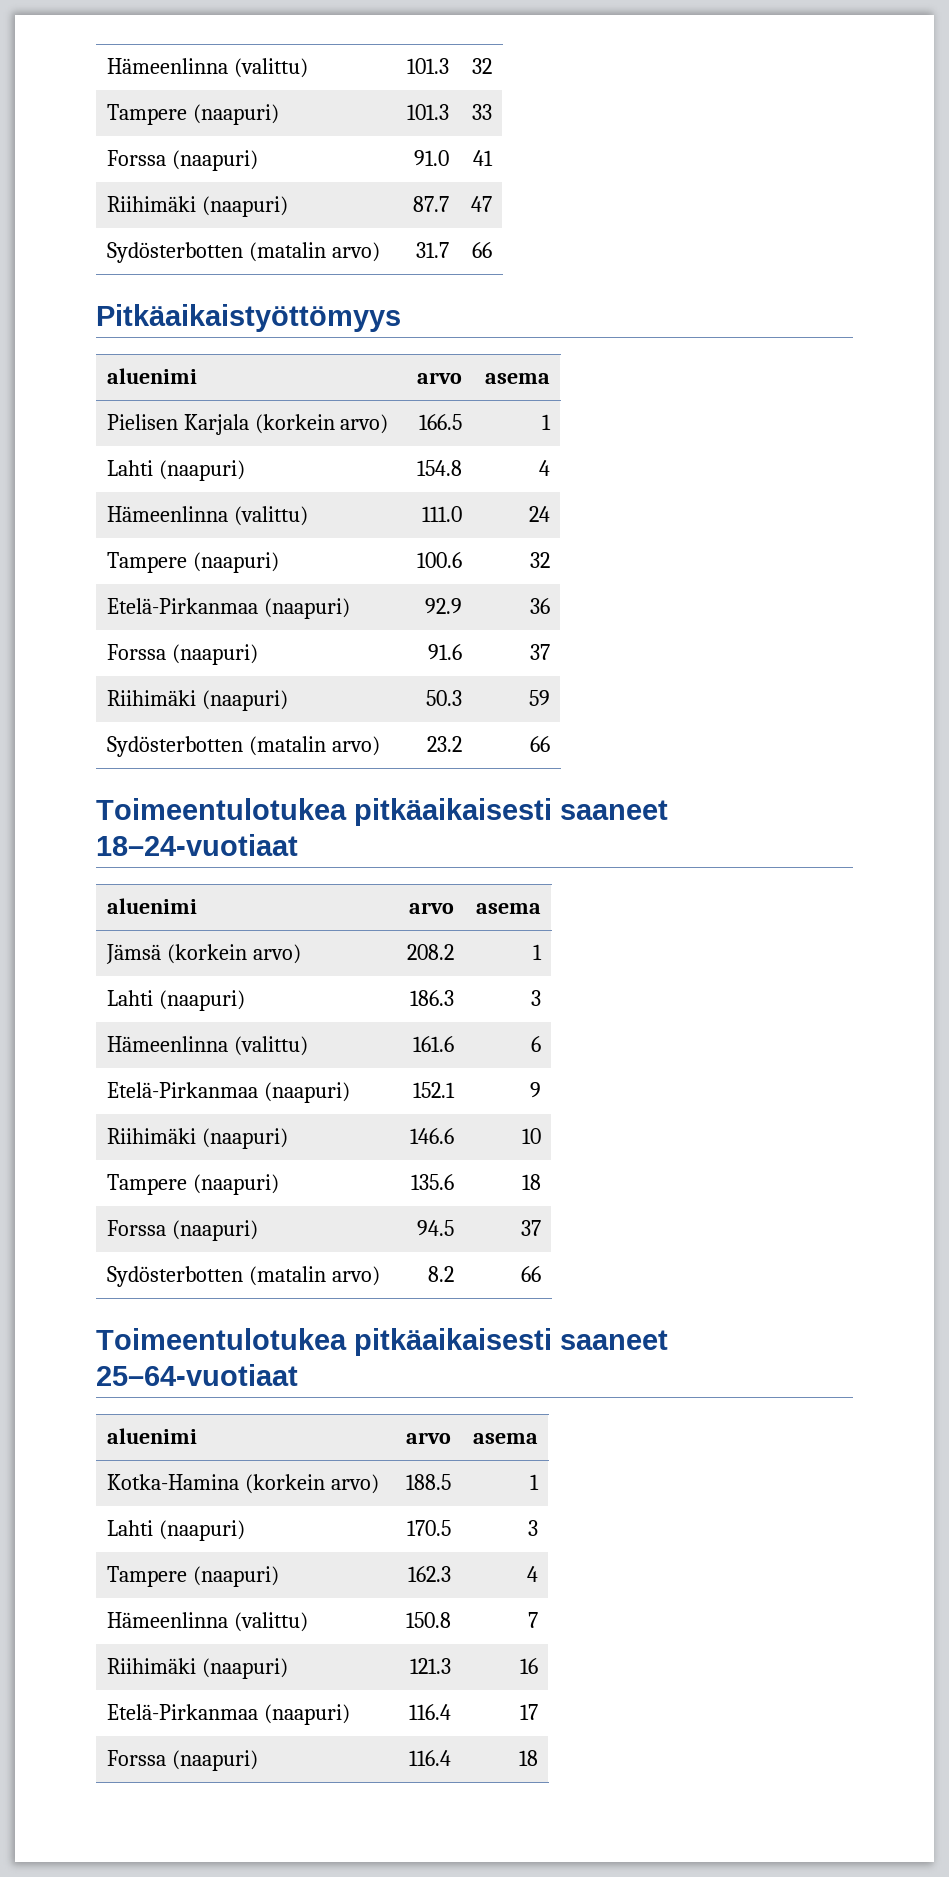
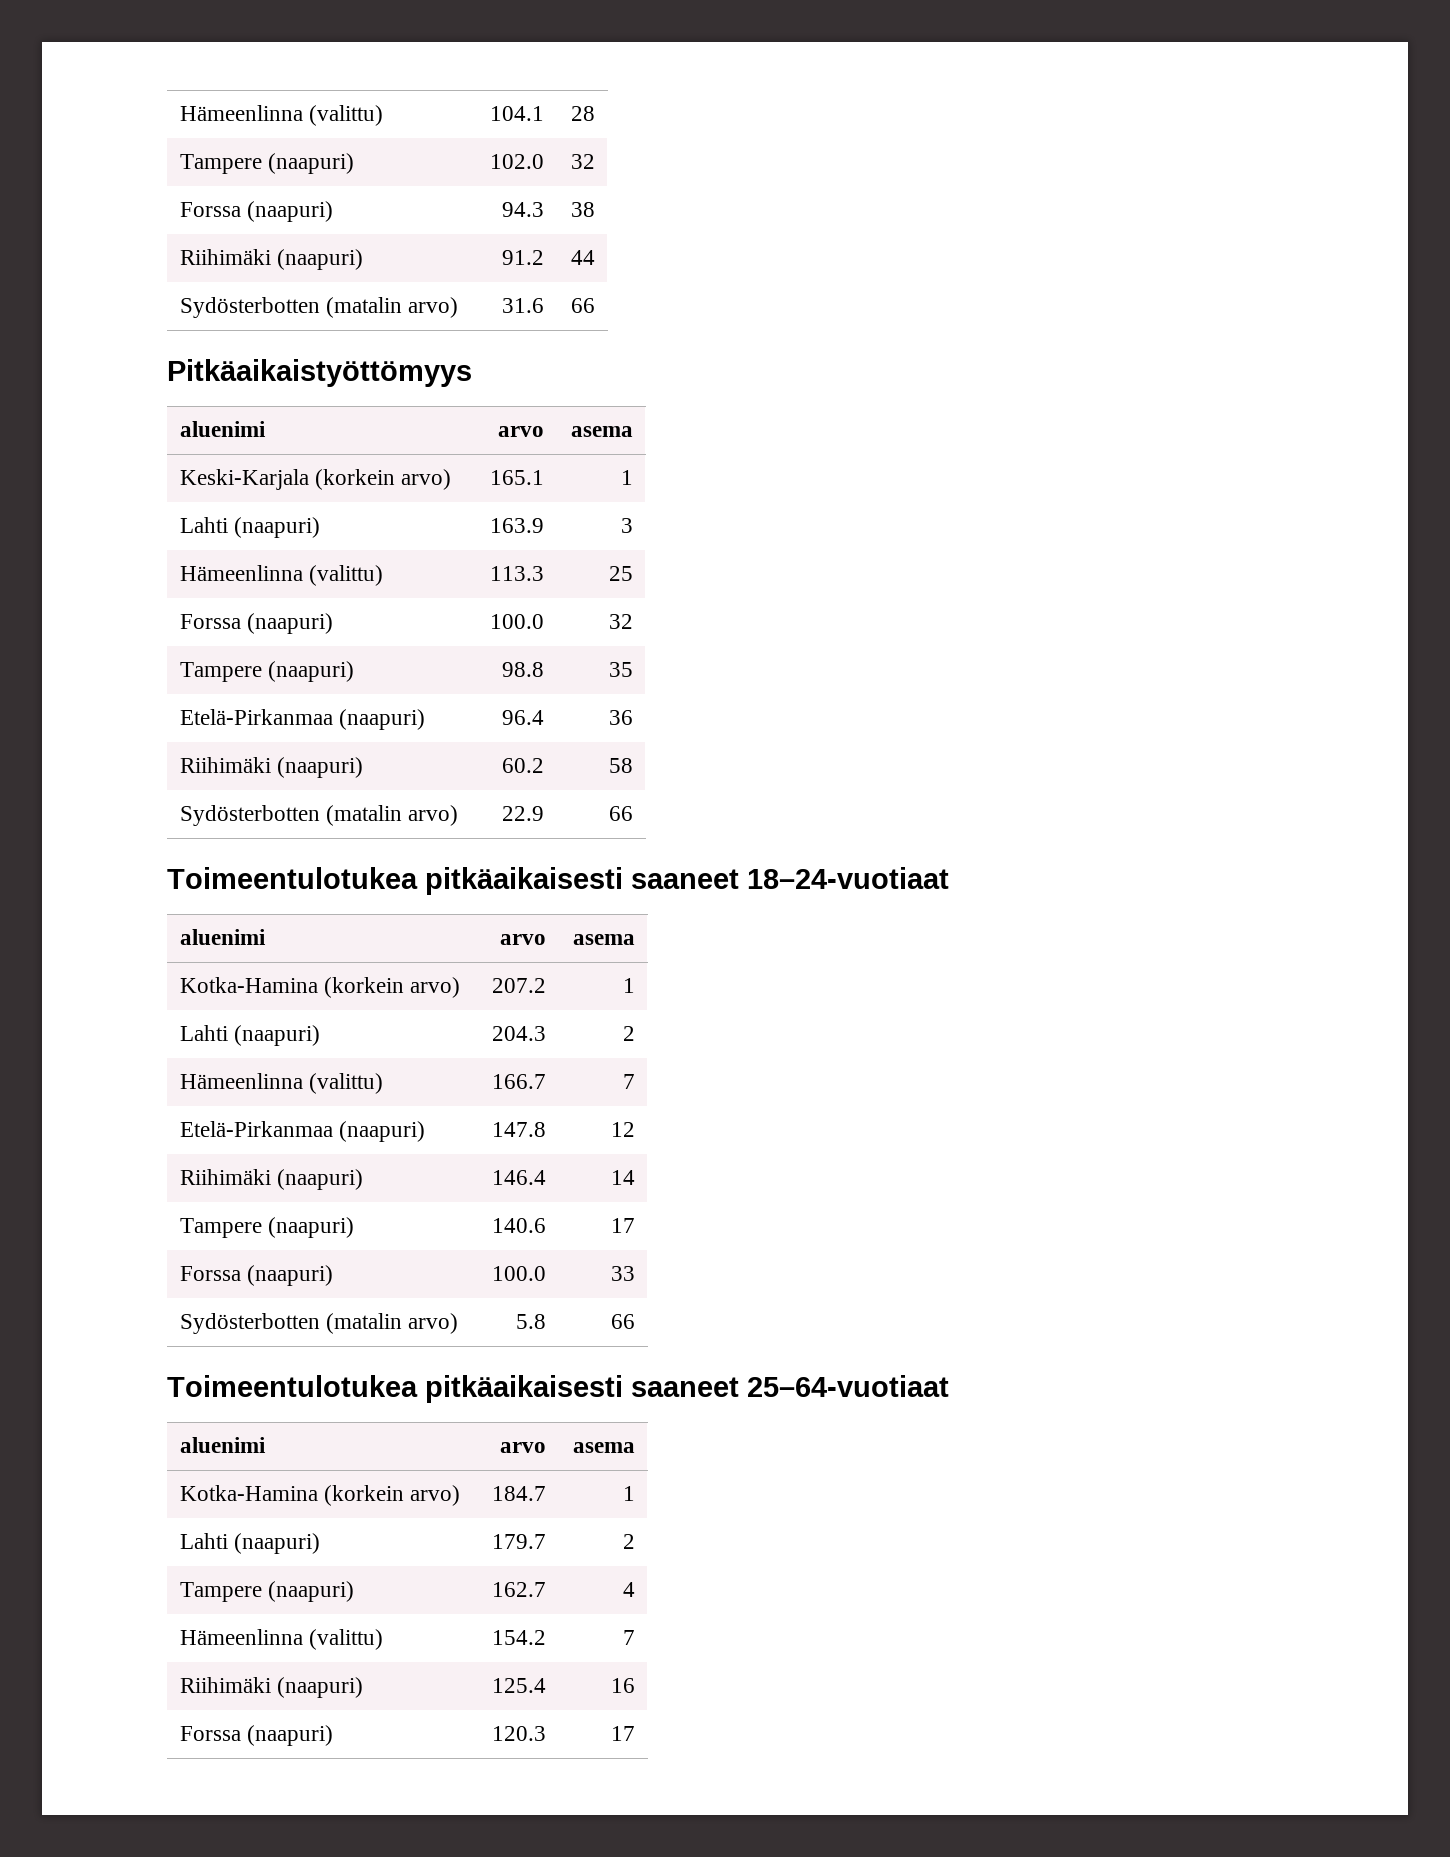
- Hämeenlinna (valittu) | 101.3 | 32
- Tampere (naapuri) | 101.3 | 33
- Forssa (naapuri) | 91.0 | 41
- Riihimäki (naapuri) | 87.7 | 47
- Sydösterbotten (matalin arvo) | 31.7 | 66
+ Hämeenlinna (valittu) | 104.1 | 28
+ Tampere (naapuri) | 102.0 | 32
+ Forssa (naapuri) | 94.3 | 38
+ Riihimäki (naapuri) | 91.2 | 44
+ Sydösterbotten (matalin arvo) | 31.6 | 66
- Pielisen Karjala (korkein arvo) | 166.5 | 1
- Lahti (naapuri) | 154.8 | 4
- Hämeenlinna (valittu) | 111.0 | 24
- Tampere (naapuri) | 100.6 | 32
- Etelä-Pirkanmaa (naapuri) | 92.9 | 36
+ Keski-Karjala (korkein arvo) | 165.1 | 1
+ Lahti (naapuri) | 163.9 | 3
+ Hämeenlinna (valittu) | 113.3 | 25
+ Forssa (naapuri) | 100.0 | 32
+ Tampere (naapuri) | 98.8 | 35
+ Etelä-Pirkanmaa (naapuri) | 96.4 | 36
- Forssa (naapuri) | 91.6 | 37
- Riihimäki (naapuri) | 50.3 | 59
- Sydösterbotten (matalin arvo) | 23.2 | 66
+ Riihimäki (naapuri) | 60.2 | 58
+ Sydösterbotten (matalin arvo) | 22.9 | 66
- Jämsä (korkein arvo) | 208.2 | 1
- Lahti (naapuri) | 186.3 | 3
- Hämeenlinna (valittu) | 161.6 | 6
- Etelä-Pirkanmaa (naapuri) | 152.1 | 9
- Riihimäki (naapuri) | 146.6 | 10
- Tampere (naapuri) | 135.6 | 18
- Forssa (naapuri) | 94.5 | 37
- Sydösterbotten (matalin arvo) | 8.2 | 66
+ Kotka-Hamina (korkein arvo) | 207.2 | 1
+ Lahti (naapuri) | 204.3 | 2
+ Hämeenlinna (valittu) | 166.7 | 7
+ Etelä-Pirkanmaa (naapuri) | 147.8 | 12
+ Riihimäki (naapuri) | 146.4 | 14
+ Tampere (naapuri) | 140.6 | 17
+ Forssa (naapuri) | 100.0 | 33
+ Sydösterbotten (matalin arvo) | 5.8 | 66
- Kotka-Hamina (korkein arvo) | 188.5 | 1
- Lahti (naapuri) | 170.5 | 3
- Tampere (naapuri) | 162.3 | 4
- Hämeenlinna (valittu) | 150.8 | 7
+ Kotka-Hamina (korkein arvo) | 184.7 | 1
+ Lahti (naapuri) | 179.7 | 2
+ Tampere (naapuri) | 162.7 | 4
+ Hämeenlinna (valittu) | 154.2 | 7
- Riihimäki (naapuri) | 121.3 | 16
+ Riihimäki (naapuri) | 125.4 | 16
- Etelä-Pirkanmaa (naapuri) | 116.4 | 17
- Forssa (naapuri) | 116.4 | 18
+ Forssa (naapuri) | 120.3 | 17

